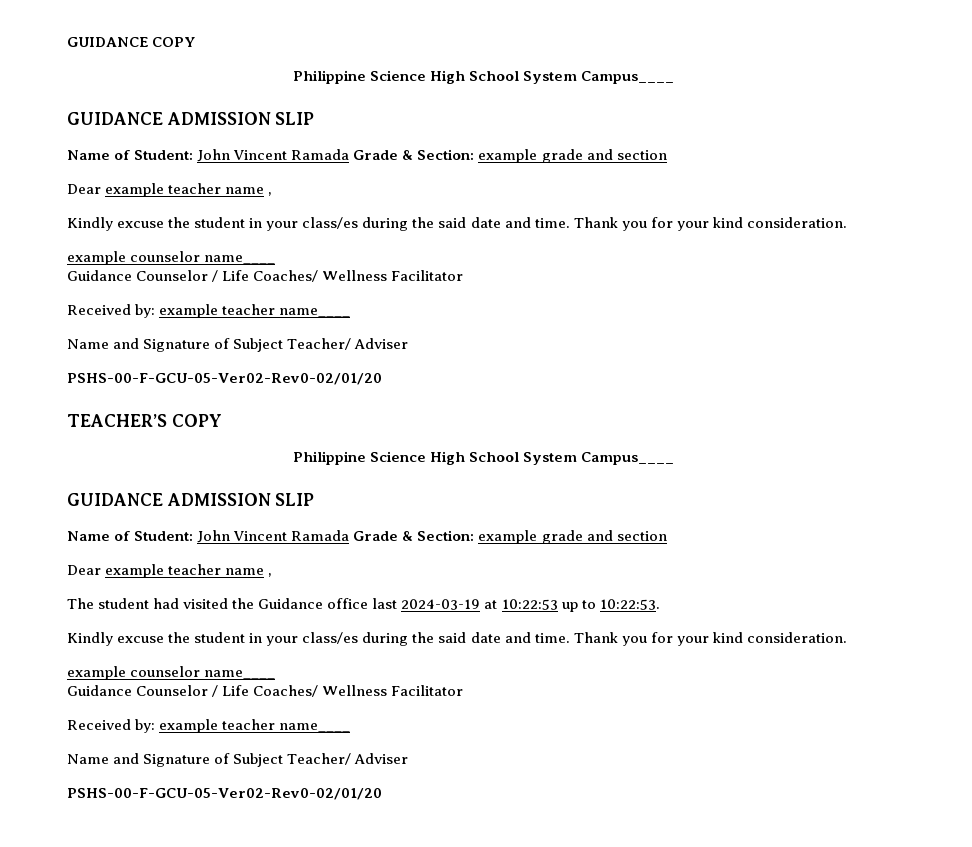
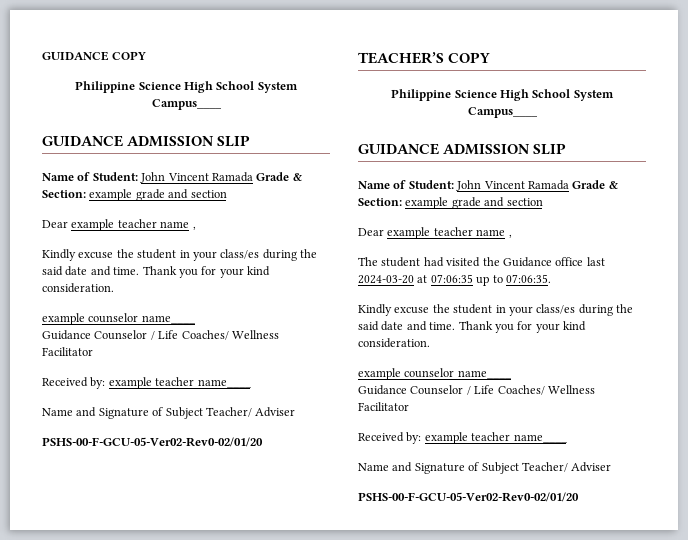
- The student had visited the Guidance office last 2024-03-19 at 10:22:53 up to 10:22:53.
+ The student had visited the Guidance office last 2024-03-20 at 07:06:35 up to 07:06:35.

